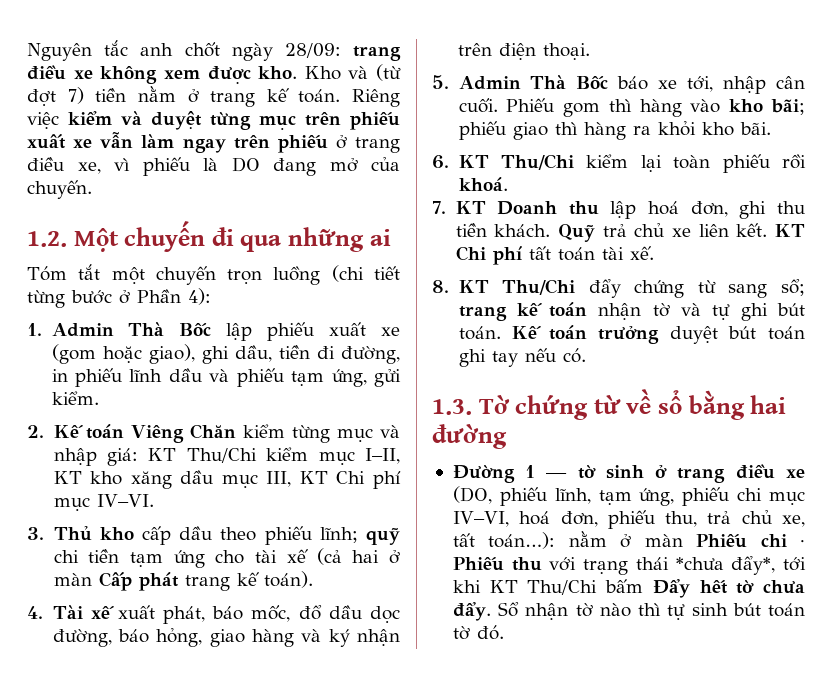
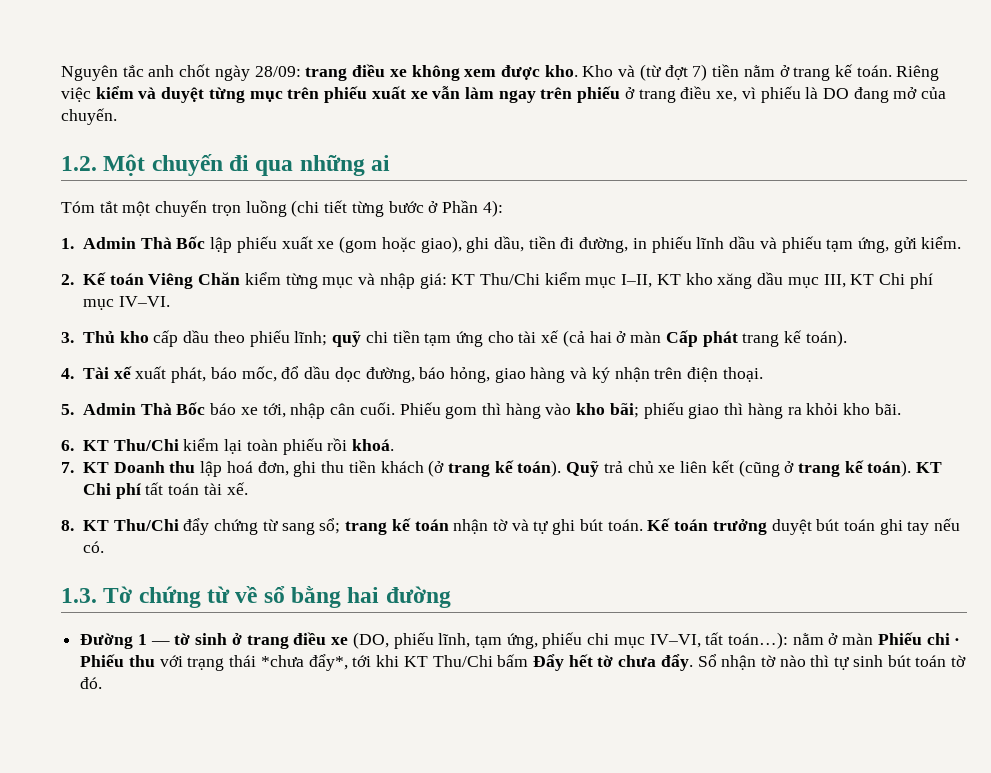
- 7. KT Doanh thu lập hoá đơn, ghi thu tiền khách.
+ 7. KT Doanh thu lập hoá đơn, ghi thu tiền khách (ở trang kế toán).
- Quỹ trả chủ xe liên kết.
+ Quỹ trả chủ xe liên kết (cũng ở trang kế toán).
- Đường 1 — tờ sinh ở trang điều xe (DO, phiếu lĩnh, tạm ứng, phiếu chi mục IV–VI, hoá đơn, phiếu thu, trả chủ xe, tất toán…): nằm ở màn Phiếu chi · Phiếu thu với trạng thái *chưa đẩy*, tới khi KT Thu/Chi bấm Đẩy hết tờ chưa đẩy.
+ Đường 1 — tờ sinh ở trang điều xe (DO, phiếu lĩnh, tạm ứng, phiếu chi mục IV–VI, tất toán…): nằm ở màn Phiếu chi · Phiếu thu với trạng thái *chưa đẩy*, tới khi KT Thu/Chi bấm Đẩy hết tờ chưa đẩy.

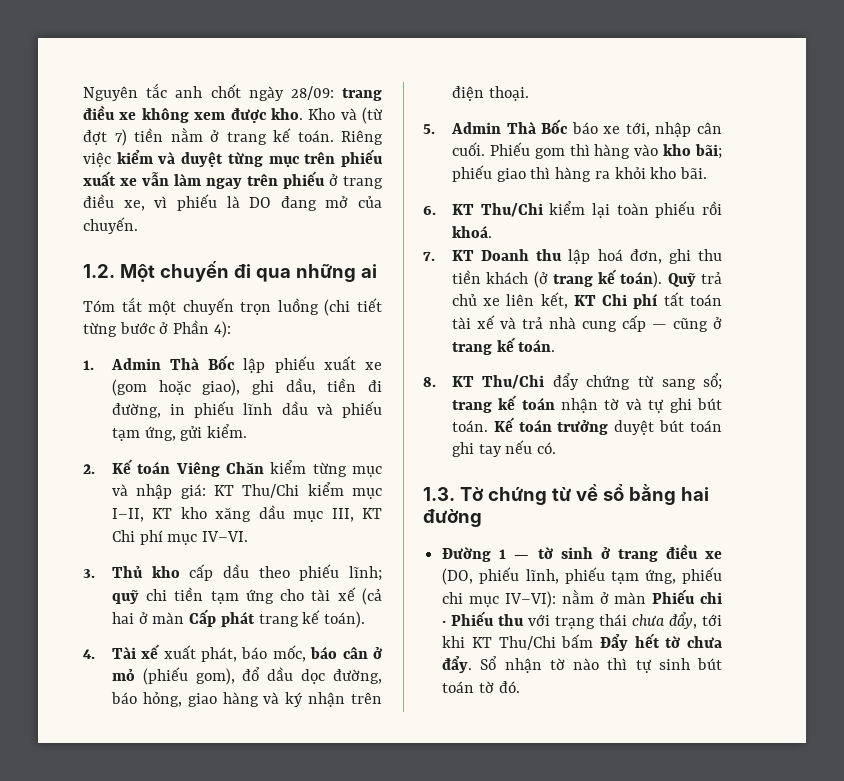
- 4. Tài xế xuất phát, báo mốc, đổ dầu dọc đường, báo hỏng, giao hàng và ký nhận trên điện thoại.
+ 4. Tài xế xuất phát, báo mốc, báo cân ở mỏ (phiếu gom), đổ dầu dọc đường, báo hỏng, giao hàng và ký nhận trên điện thoại.
- Quỹ trả chủ xe liên kết (cũng ở trang kế toán). KT Chi phí tất toán tài xế.
+ Quỹ trả chủ xe liên kết, KT Chi phí tất toán tài xế và trả nhà cung cấp — cũng ở trang kế toán.
- Đường 1 — tờ sinh ở trang điều xe (DO, phiếu lĩnh, tạm ứng, phiếu chi mục IV–VI, tất toán…): nằm ở màn Phiếu chi · Phiếu thu với trạng thái *chưa đẩy*, tới khi KT Thu/Chi bấm Đẩy hết tờ chưa đẩy.
+ Đường 1 — tờ sinh ở trang điều xe (DO, phiếu lĩnh, phiếu tạm ứng, phiếu chi mục IV–VI): nằm ở màn Phiếu chi · Phiếu thu với trạng thái chưa đẩy, tới khi KT Thu/Chi bấm Đẩy hết tờ chưa đẩy.

